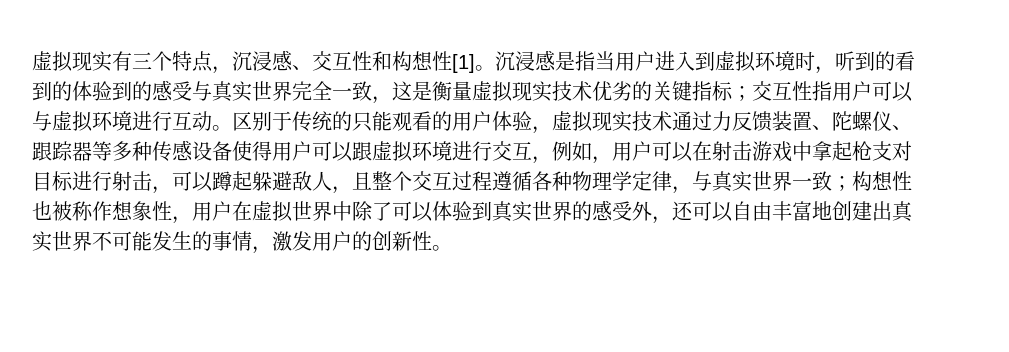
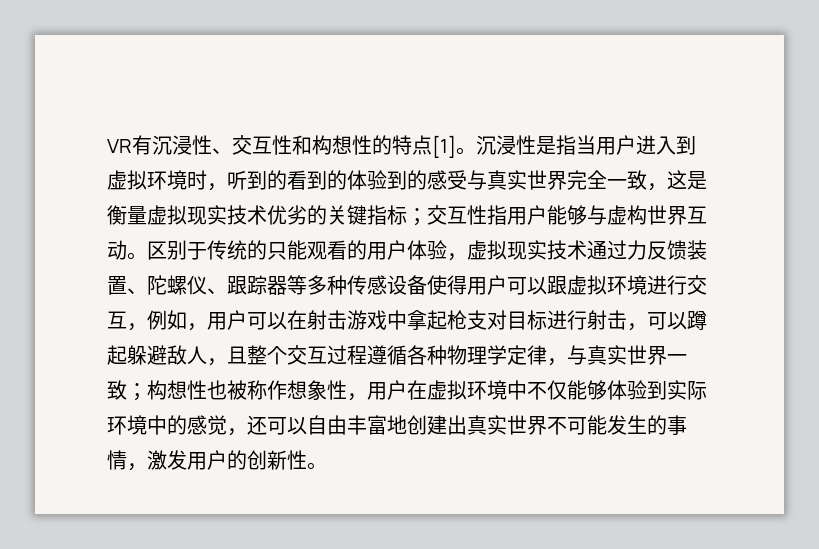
- 虚拟现实有三个特点，沉浸感、交互性和构想性[1]。
+ VR有沉浸性、交互性和构想性的特点[1]。
- 沉浸感是指当用户进入到虚拟环境时，听到的看到的体验到的感受与真实世界完全一致，这是衡量虚拟现实技术优劣的关键指标；交互性指用户可以与虚拟环境进行互动。
+ 沉浸性是指当用户进入到虚拟环境时，听到的看到的体验到的感受与真实世界完全一致，这是衡量虚拟现实技术优劣的关键指标；交互性指用户能够与虚构世界互动。
- 构想性也被称作想象性，用户在虚拟世界中除了可以体验到真实世界的感受外，还可以自由丰富地创建出真实世界不可能发生的事情，激发用户的创新性。
+ 构想性也被称作想象性，用户在虚拟环境中不仅能够体验到实际环境中的感觉，还可以自由丰富地创建出真实世界不可能发生的事情，激发用户的创新性。

